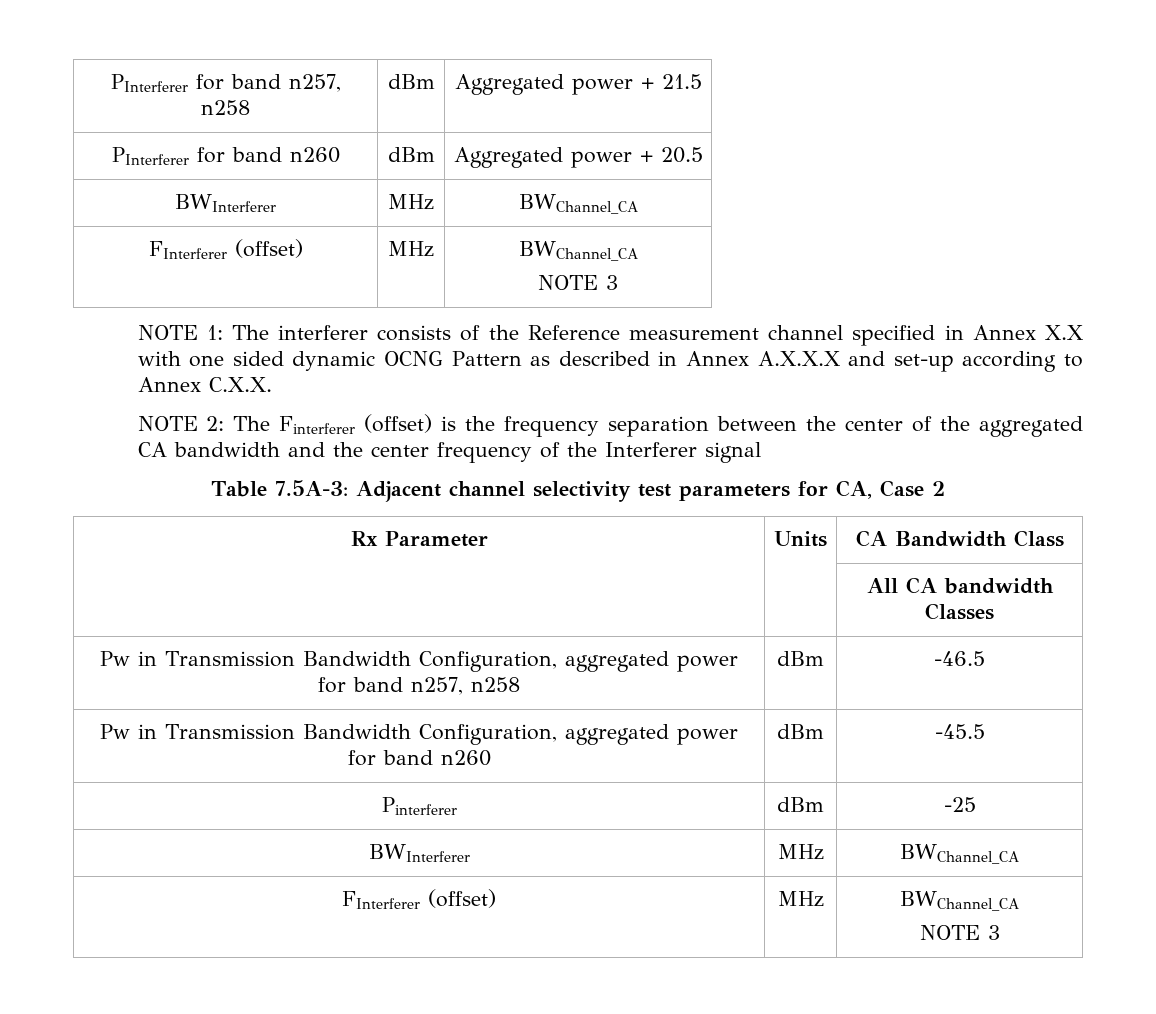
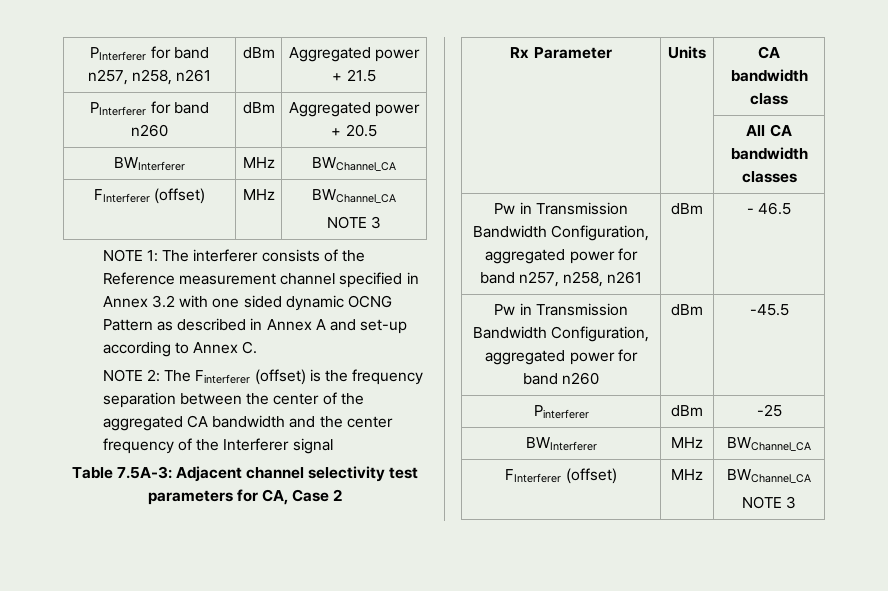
- PInterferer for band n257, n258 | dBm | Aggregated power + 21.5
+ PInterferer for band n257, n258, n261 | dBm | Aggregated power + 21.5
- NOTE 1: The interferer consists of the Reference measurement channel specified in Annex X.X with one sided dynamic OCNG Pattern as described in Annex A.X.X.X and set-up according to Annex C.X.X.
+ NOTE 1: The interferer consists of the Reference measurement channel specified in Annex 3.2 with one sided dynamic OCNG Pattern as described in Annex A and set-up according to Annex C.
- Rx Parameter | Units | CA Bandwidth Class
+ Rx Parameter | Units | CA bandwidth class
- | | All CA bandwidth Classes
+ | | All CA bandwidth classes
- Pw in Transmission Bandwidth Configuration, aggregated power for band n257, n258 | dBm | -46.5
+ Pw in Transmission Bandwidth Configuration, aggregated power for band n257, n258, n261 | dBm | - 46.5

